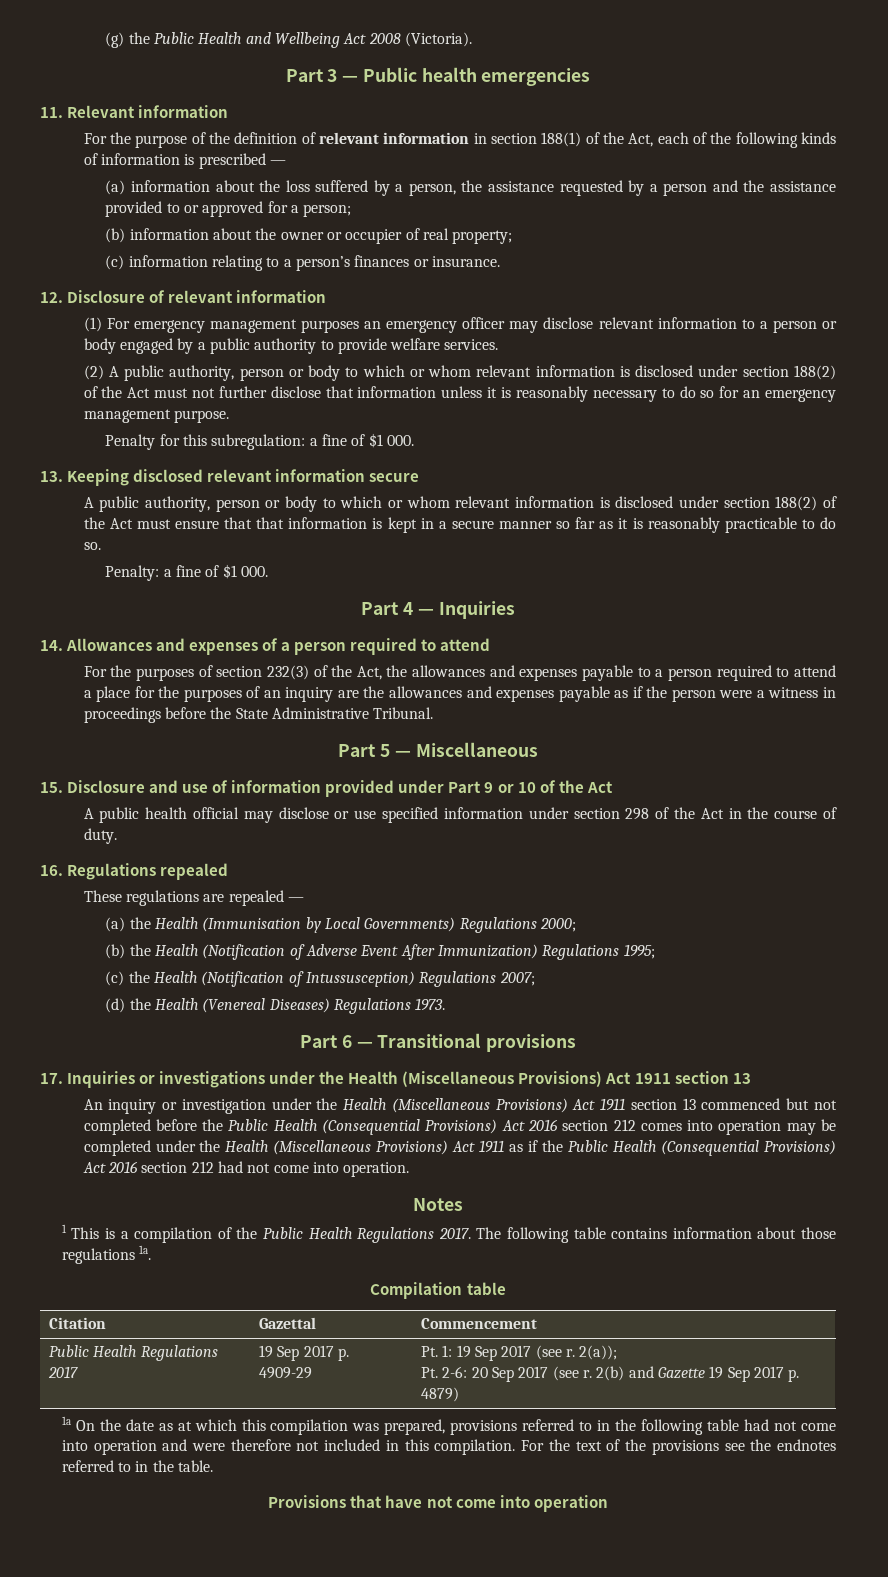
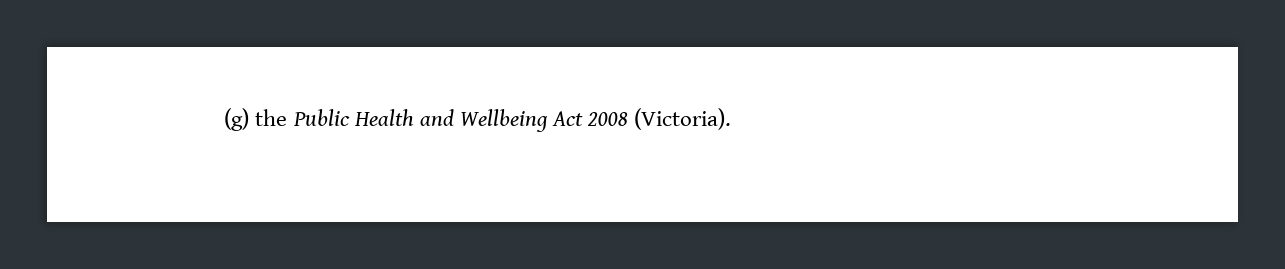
- Part 3 — Public health emergencies
- 11. Relevant information
- For the purpose of the definition of relevant information in section 188(1) of the Act, each of the following kinds of information is prescribed —
- (a) information about the loss suffered by a person, the assistance requested by a person and the assistance provided to or approved for a person;
- (b) information about the owner or occupier of real property;
- (c) information relating to a person’s finances or insurance.
- 12. Disclosure of relevant information
- (1) For emergency management purposes an emergency officer may disclose relevant information to a person or body engaged by a public authority to provide welfare services.
- (2) A public authority, person or body to which or whom relevant information is disclosed under section 188(2) of the Act must not further disclose that information unless it is reasonably necessary to do so for an emergency management purpose.
- Penalty for this subregulation: a fine of $1 000.
- 13. Keeping disclosed relevant information secure
- A public authority, person or body to which or whom relevant information is disclosed under section 188(2) of the Act must ensure that that information is kept in a secure manner so far as it is reasonably practicable to do so.
- Penalty: a fine of $1 000.
- Part 4 — Inquiries
- 14. Allowances and expenses of a person required to attend
- For the purposes of section 232(3) of the Act, the allowances and expenses payable to a person required to attend a place for the purposes of an inquiry are the allowances and expenses payable as if the person were a witness in proceedings before the State Administrative Tribunal.
- Part 5 — Miscellaneous
- 15. Disclosure and use of information provided under Part 9 or 10 of the Act
- A public health official may disclose or use specified information under section 298 of the Act in the course of duty.
- 16. Regulations repealed
- These regulations are repealed —
- (a) the Health (Immunisation by Local Governments) Regulations 2000;
- (b) the Health (Notification of Adverse Event After Immunization) Regulations 1995;
- (c) the Health (Notification of Intussusception) Regulations 2007;
- (d) the Health (Venereal Diseases) Regulations 1973.
- Part 6 — Transitional provisions
- 17. Inquiries or investigations under the Health (Miscellaneous Provisions) Act 1911 section 13
- An inquiry or investigation under the Health (Miscellaneous Provisions) Act 1911 section 13 commenced but not completed before the Public Health (Consequential Provisions) Act 2016 section 212 comes into operation may be completed under the Health (Miscellaneous Provisions) Act 1911 as if the Public Health (Consequential Provisions) Act 2016 section 212 had not come into operation.
- Notes
- 1 This is a compilation of the Public Health Regulations 2017. The following table contains information about those regulations 1a.
- Compilation table
- Citation | Gazettal | Commencement
- Public Health Regulations 2017 | 19 Sep 2017 p. 4909-29 | Pt. 1: 19 Sep 2017 (see r. 2(a));
- Pt. 2-6: 20 Sep 2017 (see r. 2(b) and Gazette 19 Sep 2017 p. 4879)
- 1a On the date as at which this compilation was prepared, provisions referred to in the following table had not come into operation and were therefore not included in this compilation. For the text of the provisions see the endnotes referred to in the table.
- Provisions that have not come into operation

